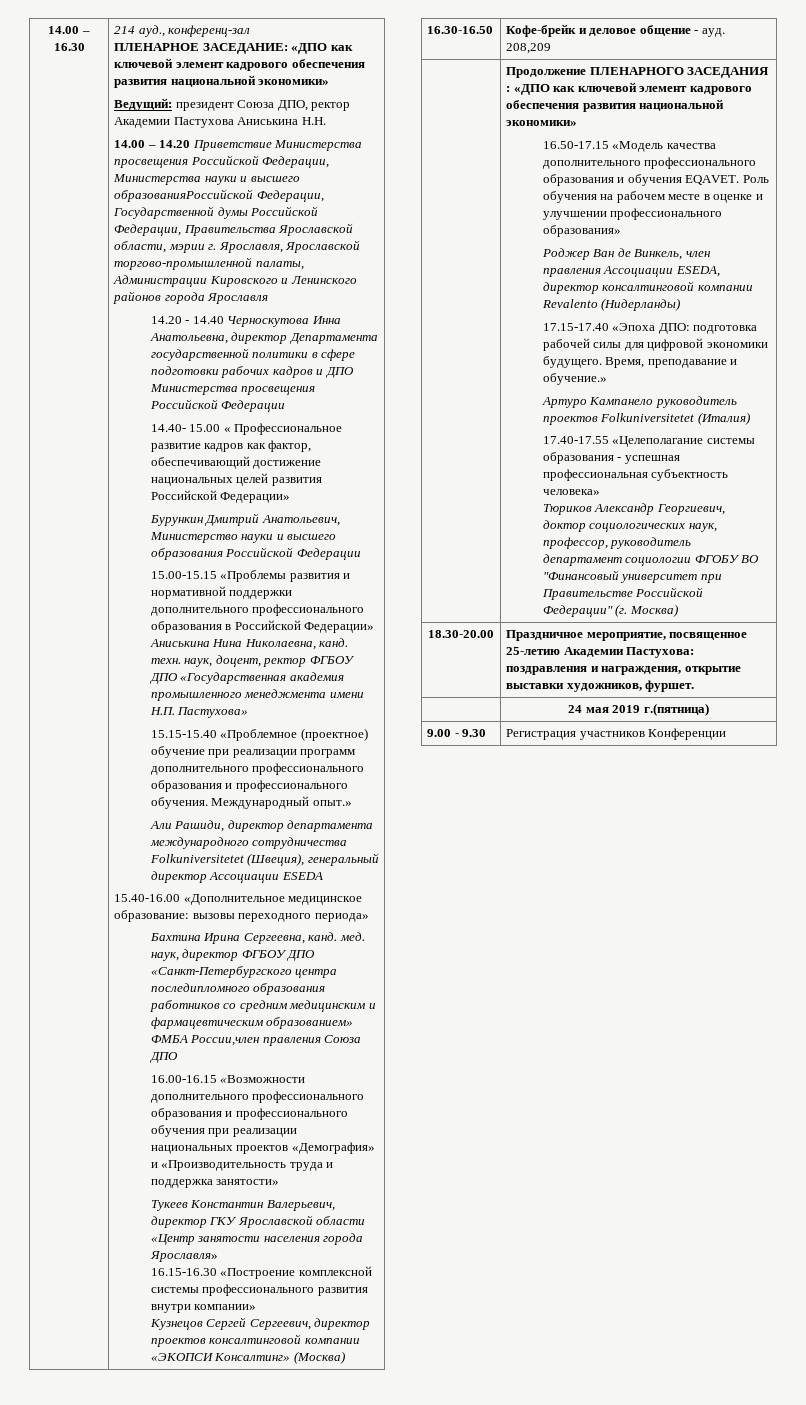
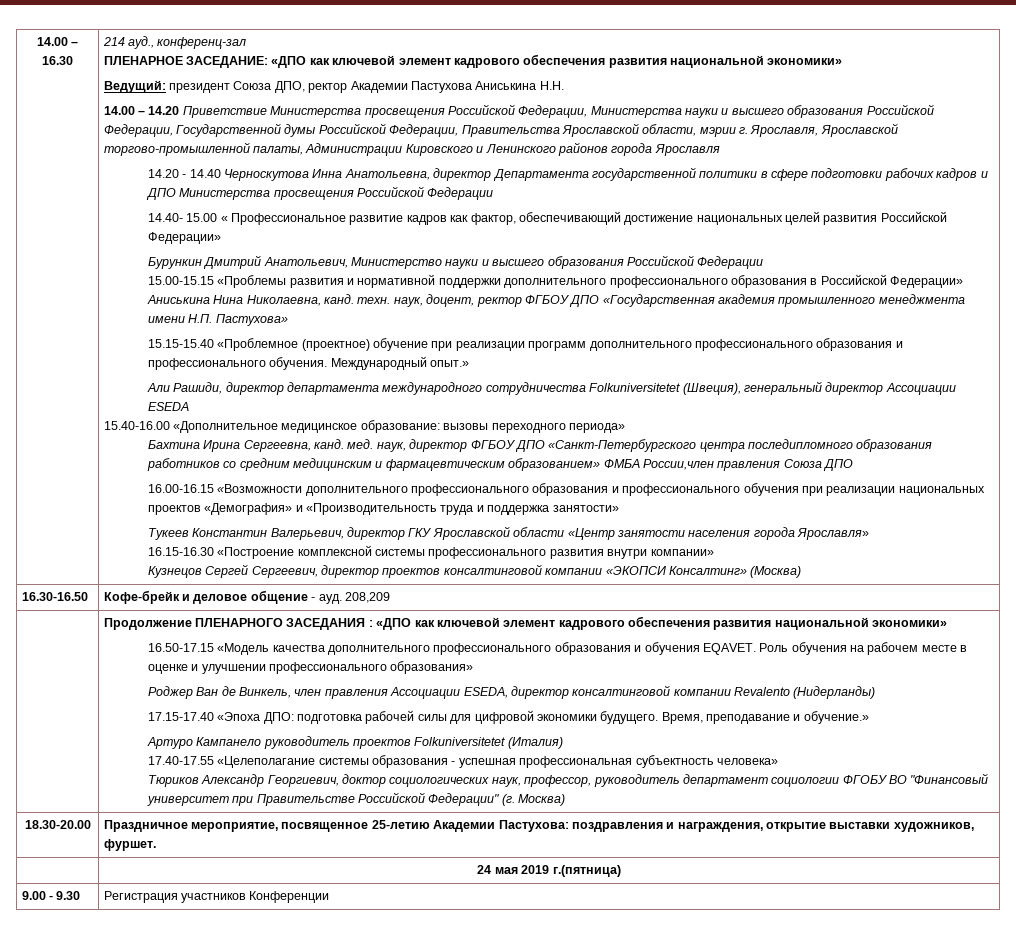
- 14.00 – 14.20 Приветствие Министерства просвещения Российской Федерации, Министерства науки и высшего образованияРоссийской Федерации, Государственной думы Российской Федерации, Правительства Ярославской области, мэрии г. Ярославля, Ярославской торгово-промышленной палаты, Администрации Кировского и Ленинского районов города Ярославля
+ 14.00 – 14.20 Приветствие Министерства просвещения Российской Федерации, Министерства науки и высшего образования Российской Федерации, Государственной думы Российской Федерации, Правительства Ярославской области, мэрии г. Ярославля, Ярославской торгово-промышленной палаты, Администрации Кировского и Ленинского районов города Ярославля

